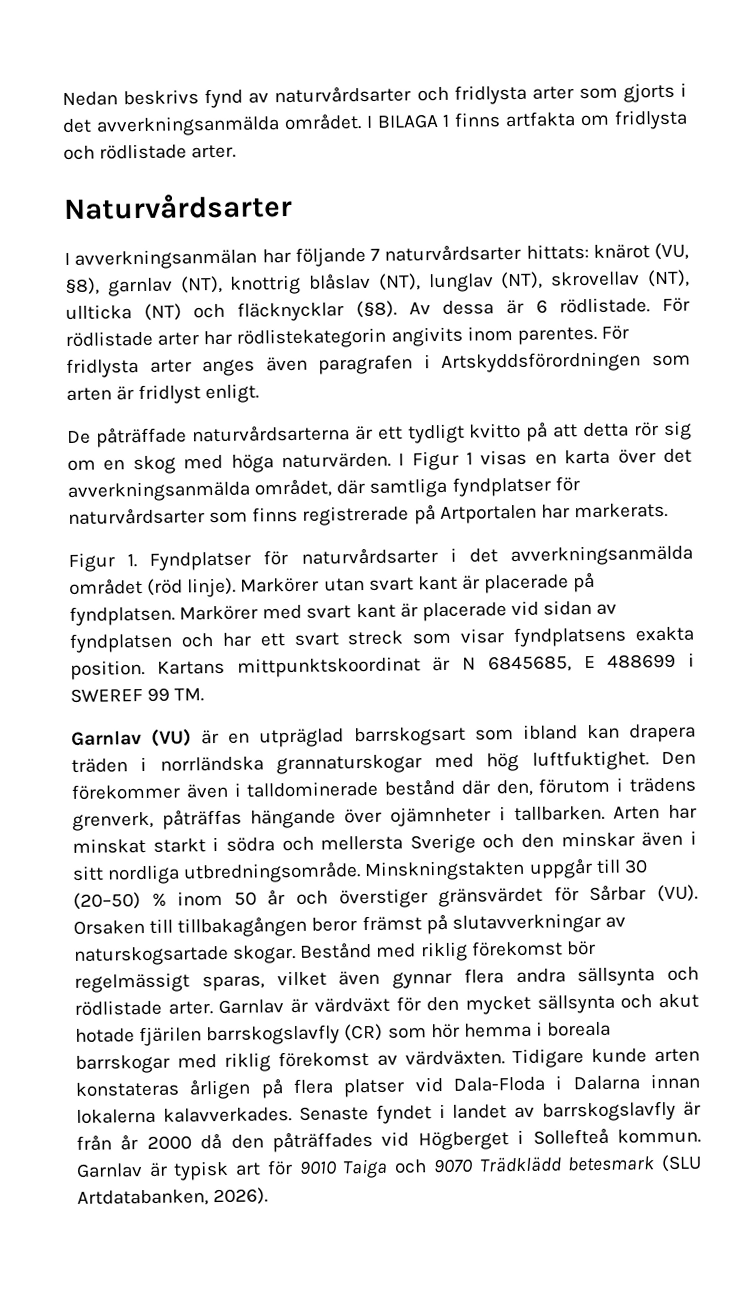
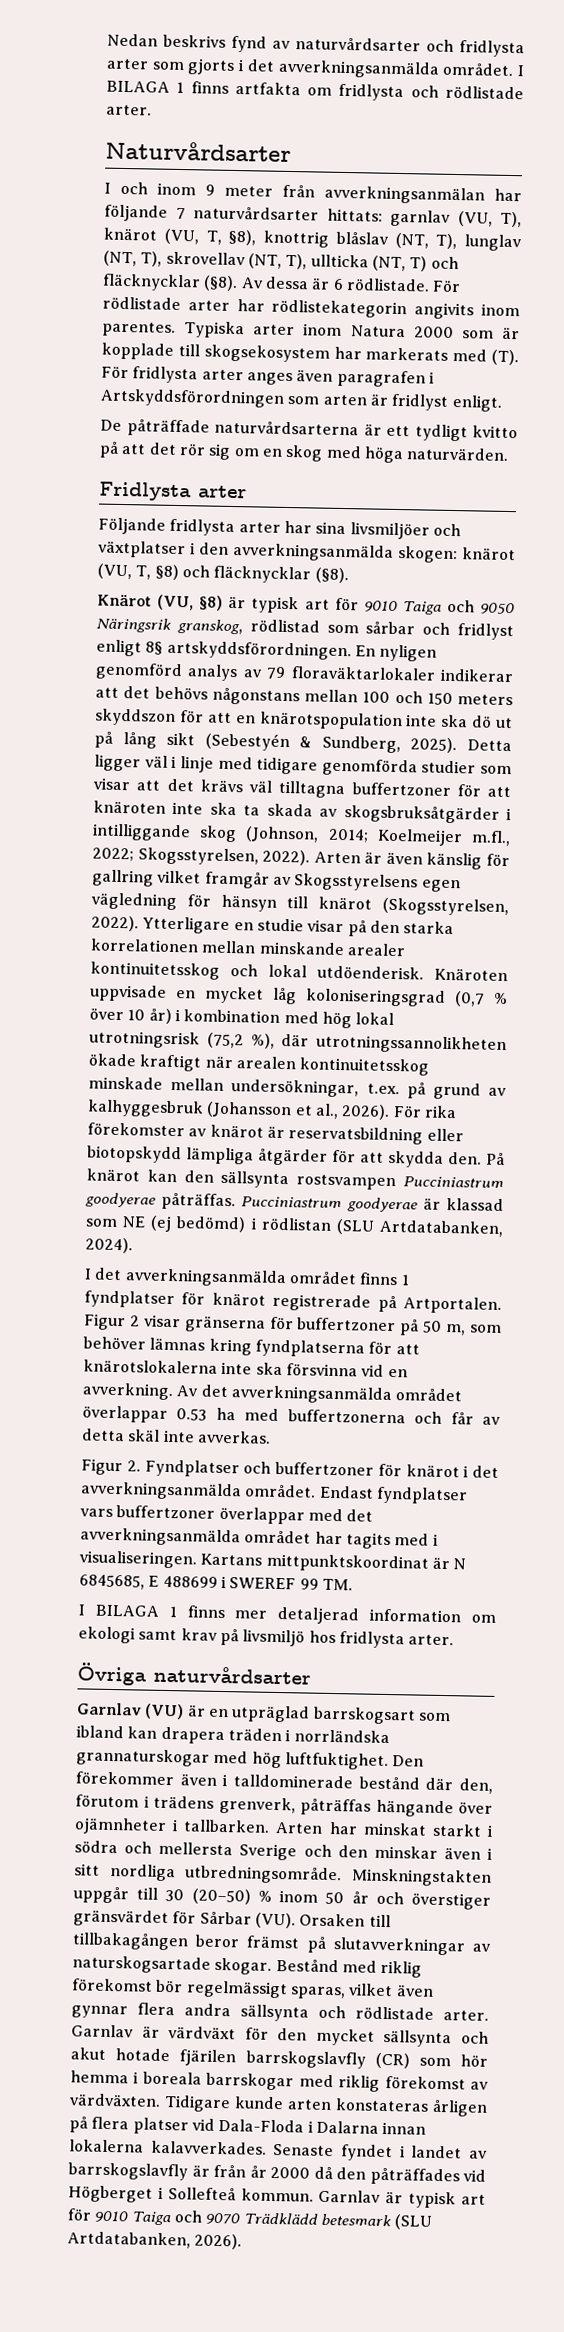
- I avverkningsanmälan har följande 7 naturvårdsarter hittats: knärot (VU, §8), garnlav (NT), knottrig blåslav (NT), lunglav (NT), skrovellav (NT), ullticka (NT) och fläcknycklar (§8).
+ I och inom 9 meter från avverkningsanmälan har följande 7 naturvårdsarter hittats: garnlav (VU, T), knärot (VU, T, §8), knottrig blåslav (NT, T), lunglav (NT, T), skrovellav (NT, T), ullticka (NT, T) och fläcknycklar (§8).
- För fridlysta arter anges även paragrafen i Artskyddsförordningen som arten är fridlyst enligt.
+ Typiska arter inom Natura 2000 som är kopplade till skogsekosystem har markerats med (T). För fridlysta arter anges även paragrafen i Artskyddsförordningen som arten är fridlyst enligt.
- De påträffade naturvårdsarterna är ett tydligt kvitto på att detta rör sig om en skog med höga naturvärden. I Figur 1 visas en karta över det avverkningsanmälda området, där samtliga fyndplatser för naturvårdsarter som finns registrerade på Artportalen har markerats.
- Figur 1. Fyndplatser för naturvårdsarter i det avverkningsanmälda området (röd linje). Markörer utan svart kant är placerade på fyndplatsen. Markörer med svart kant är placerade vid sidan av fyndplatsen och har ett svart streck som visar fyndplatsens exakta position.
+ De påträffade naturvårdsarterna är ett tydligt kvitto på att det rör sig om en skog med höga naturvärden.
+ Fridlysta arter
+ Följande fridlysta arter har sina livsmiljöer och växtplatser i den avverkningsanmälda skogen: knärot (VU, T, §8) och fläcknycklar (§8).
+ Knärot (VU, §8) är typisk art för 9010 Taiga och 9050 Näringsrik granskog, rödlistad som sårbar och fridlyst enligt 8§ artskyddsförordningen. En nyligen genomförd analys av 79 floraväktarlokaler indikerar att det behövs någonstans mellan 100 och 150 meters skyddszon för att en knärotspopulation inte ska dö ut på lång sikt (Sebestyén & Sundberg, 2025). Detta ligger väl i linje med tidigare genomförda studier som visar att det krävs väl tilltagna buffertzoner för att knäroten inte ska ta skada av skogsbruksåtgärder i intilliggande skog (Johnson, 2014; Koelmeijer m.fl., 2022; Skogsstyrelsen, 2022). Arten är även känslig för gallring vilket framgår av Skogsstyrelsens egen vägledning för hänsyn till knärot (Skogsstyrelsen, 2022). Ytterligare en studie visar på den starka korrelationen mellan minskande arealer kontinuitetsskog och lokal utdöenderisk. Knäroten uppvisade en mycket låg koloniseringsgrad (0,7 % över 10 år) i kombination med hög lokal utrotningsrisk (75,2 %), där utrotningssannolikheten ökade kraftigt när arealen kontinuitetsskog minskade mellan undersökningar, t.ex. på grund av kalhyggesbruk (Johansson et al., 2026). För rika förekomster av knärot är reservatsbildning eller biotopskydd lämpliga åtgärder för att skydda den. På knärot kan den sällsynta rostsvampen Pucciniastrum goodyerae påträffas. Pucciniastrum goodyerae är klassad som NE (ej bedömd) i rödlistan (SLU Artdatabanken, 2024).
+ I det avverkningsanmälda området finns 1 fyndplatser för knärot registrerade på Artportalen. Figur 2 visar gränserna för buffertzoner på 50 m, som behöver lämnas kring fyndplatserna för att knärotslokalerna inte ska försvinna vid en avverkning. Av det avverkningsanmälda området överlappar 0.53 ha med buffertzonerna och får av detta skäl inte avverkas.
+ Figur 2. Fyndplatser och buffertzoner för knärot i det avverkningsanmälda området. Endast fyndplatser vars buffertzoner överlappar med det avverkningsanmälda området har tagits med i visualiseringen.
+ I BILAGA 1 finns mer detaljerad information om ekologi samt krav på livsmiljö hos fridlysta arter.
+ Övriga naturvårdsarter

